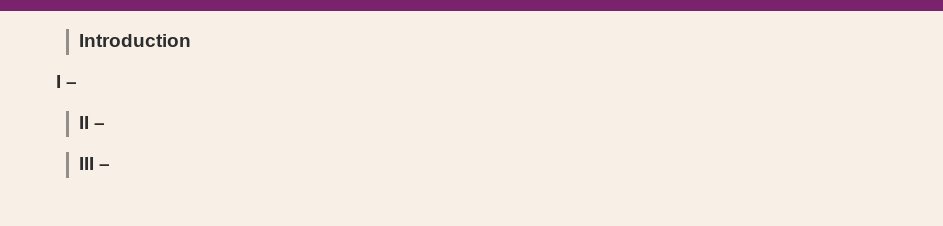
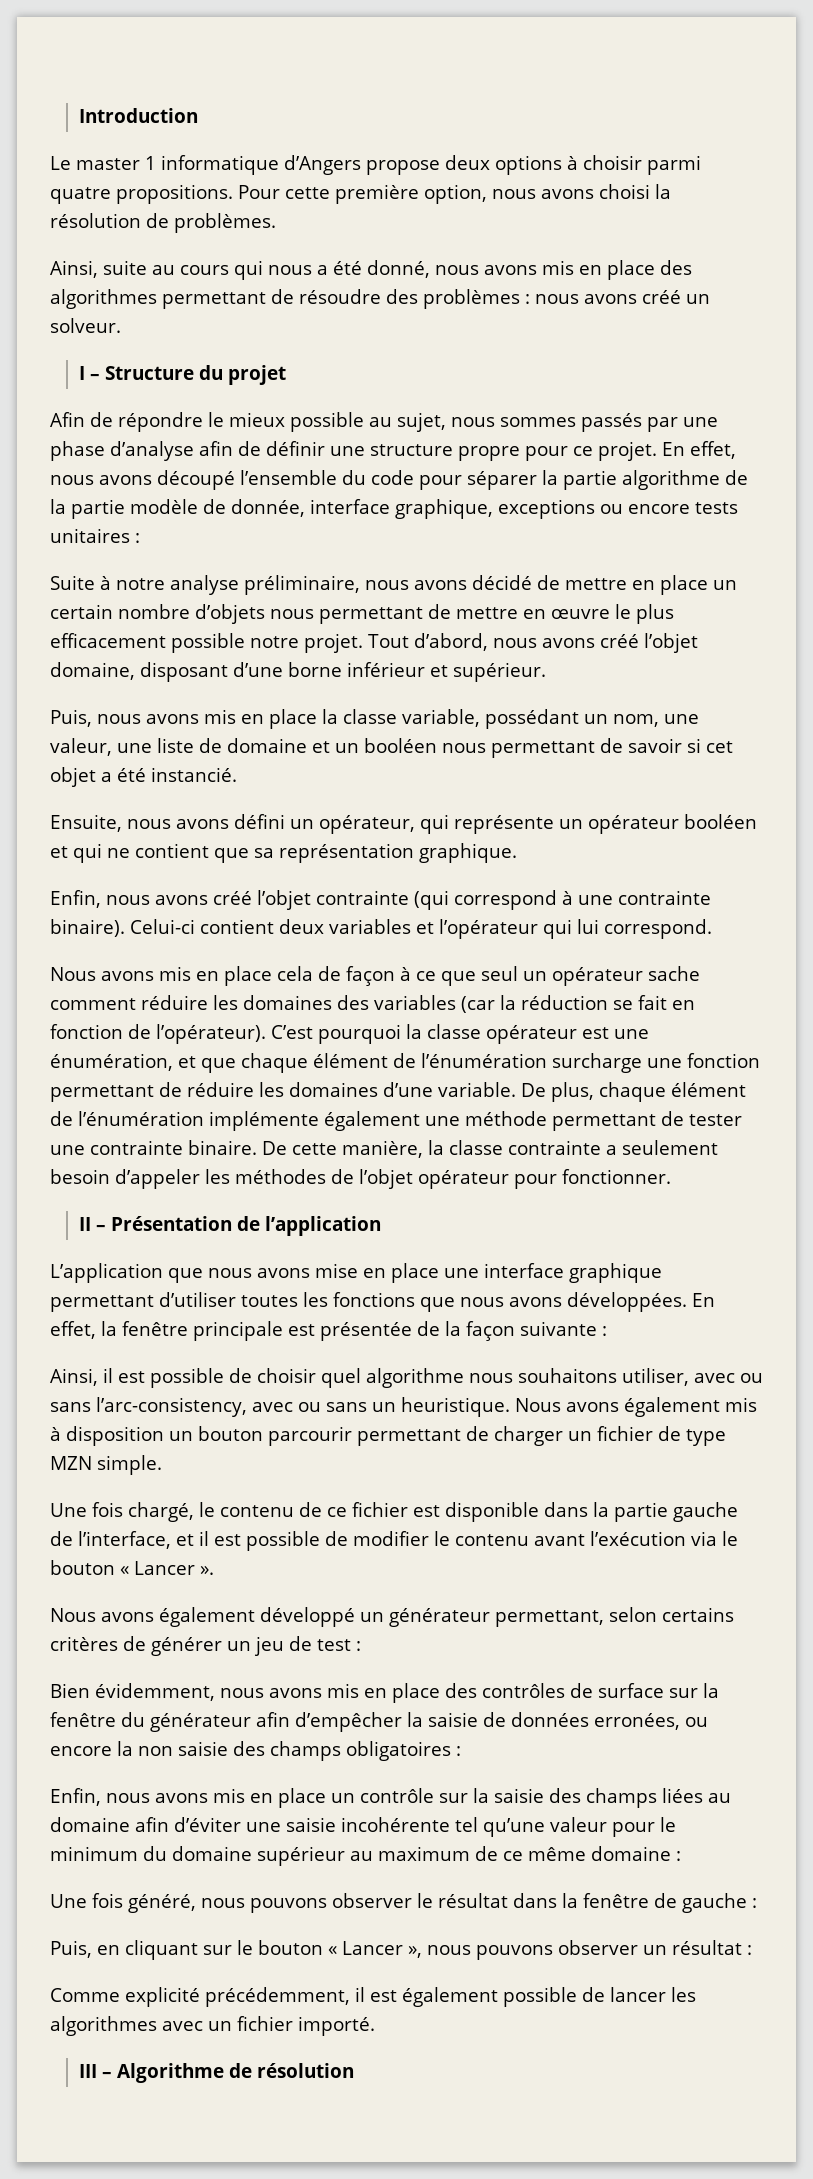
- I –
- II –
+ Le master 1 informatique d’Angers propose deux options à choisir parmi quatre propositions. Pour cette première option, nous avons choisi la résolution de problèmes.
+ Ainsi, suite au cours qui nous a été donné, nous avons mis en place des algorithmes permettant de résoudre des problèmes : nous avons créé un solveur.
+ I – Structure du projet
+ Afin de répondre le mieux possible au sujet, nous sommes passés par une phase d’analyse afin de définir une structure propre pour ce projet. En effet, nous avons découpé l’ensemble du code pour séparer la partie algorithme de la partie modèle de donnée, interface graphique, exceptions ou encore tests unitaires :
+ Suite à notre analyse préliminaire, nous avons décidé de mettre en place un certain nombre d’objets nous permettant de mettre en œuvre le plus efficacement possible notre projet. Tout d’abord, nous avons créé l’objet domaine, disposant d’une borne inférieur et supérieur.
+ Puis, nous avons mis en place la classe variable, possédant un nom, une valeur, une liste de domaine et un booléen nous permettant de savoir si cet objet a été instancié.
+ Ensuite, nous avons défini un opérateur, qui représente un opérateur booléen et qui ne contient que sa représentation graphique.
+ Enfin, nous avons créé l’objet contrainte (qui correspond à une contrainte binaire). Celui-ci contient deux variables et l’opérateur qui lui correspond.
+ Nous avons mis en place cela de façon à ce que seul un opérateur sache comment réduire les domaines des variables (car la réduction se fait en fonction de l’opérateur). C’est pourquoi la classe opérateur est une énumération, et que chaque élément de l’énumération surcharge une fonction permettant de réduire les domaines d’une variable. De plus, chaque élément de l’énumération implémente également une méthode permettant de tester une contrainte binaire. De cette manière, la classe contrainte a seulement besoin d’appeler les méthodes de l’objet opérateur pour fonctionner.
+ II – Présentation de l’application
+ L’application que nous avons mise en place une interface graphique permettant d’utiliser toutes les fonctions que nous avons développées. En effet, la fenêtre principale est présentée de la façon suivante :
+ Ainsi, il est possible de choisir quel algorithme nous souhaitons utiliser, avec ou sans l’arc-consistency, avec ou sans un heuristique. Nous avons également mis à disposition un bouton parcourir permettant de charger un fichier de type MZN simple.
+ Une fois chargé, le contenu de ce fichier est disponible dans la partie gauche de l’interface, et il est possible de modifier le contenu avant l’exécution via le bouton « Lancer ».
+ Nous avons également développé un générateur permettant, selon certains critères de générer un jeu de test :
+ Bien évidemment, nous avons mis en place des contrôles de surface sur la fenêtre du générateur afin d’empêcher la saisie de données erronées, ou encore la non saisie des champs obligatoires :
+ Enfin, nous avons mis en place un contrôle sur la saisie des champs liées au domaine afin d’éviter une saisie incohérente tel qu’une valeur pour le minimum du domaine supérieur au maximum de ce même domaine :
+ Une fois généré, nous pouvons observer le résultat dans la fenêtre de gauche :
+ Puis, en cliquant sur le bouton « Lancer », nous pouvons observer un résultat :
+ Comme explicité précédemment, il est également possible de lancer les algorithmes avec un fichier importé.
- III –
+ III – Algorithme de résolution

